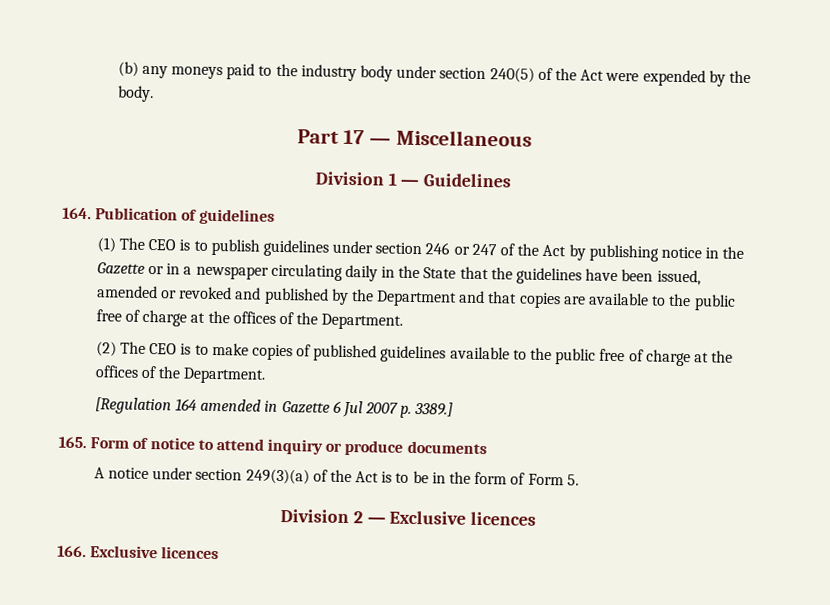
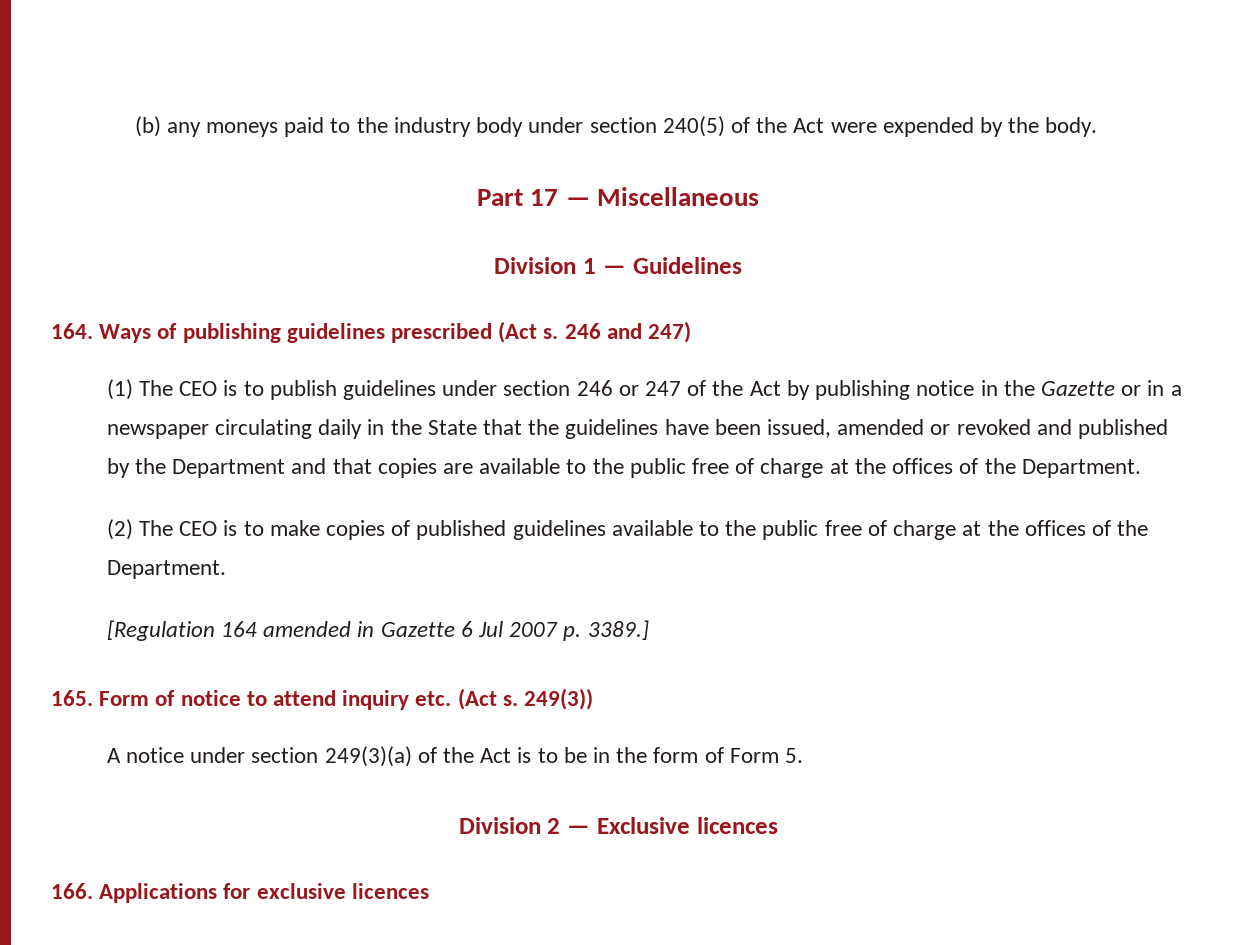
- 164. Publication of guidelines
+ 164. Ways of publishing guidelines prescribed (Act s. 246 and 247)
- 165. Form of notice to attend inquiry or produce documents
+ 165. Form of notice to attend inquiry etc. (Act s. 249(3))
- 166. Exclusive licences
+ 166. Applications for exclusive licences

